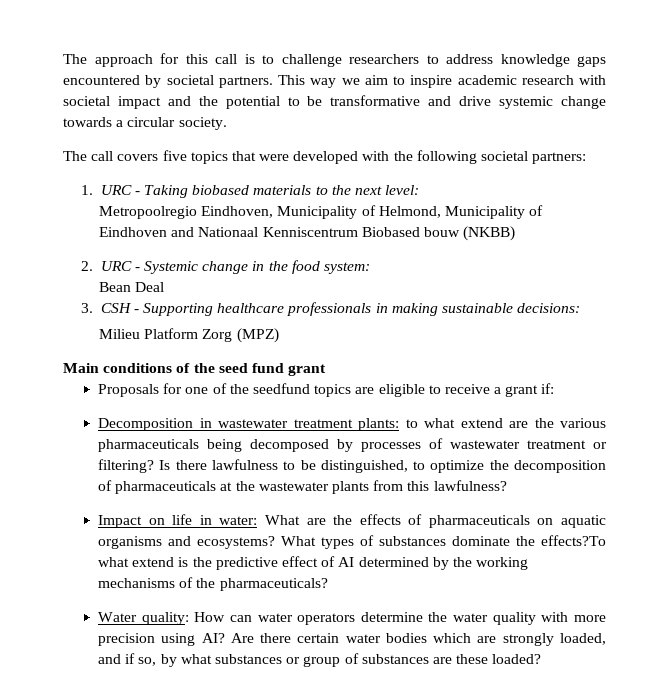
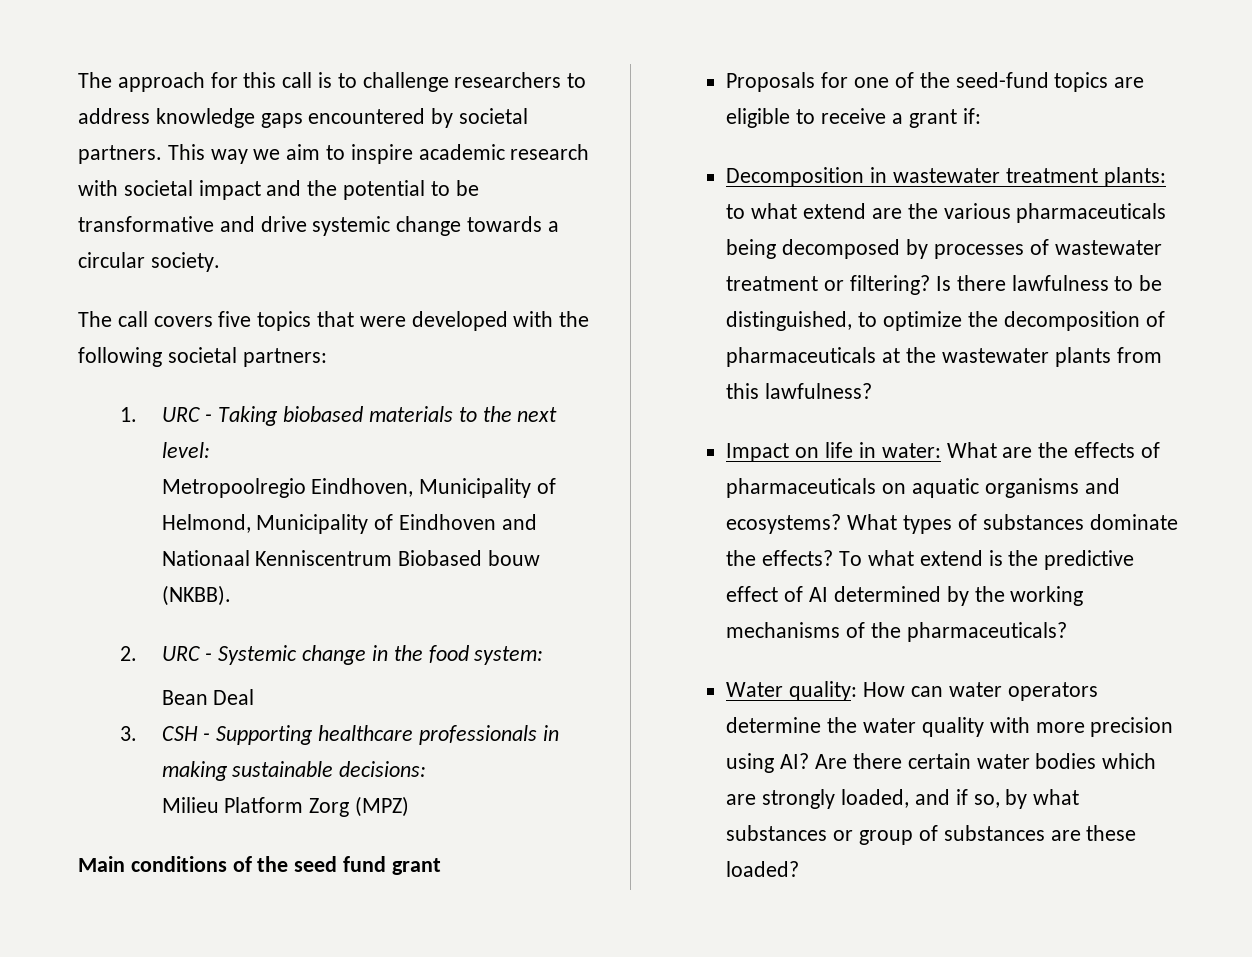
- Metropoolregio Eindhoven, Municipality of Helmond, Municipality of Eindhoven and Nationaal Kenniscentrum Biobased bouw (NKBB)
+ Metropoolregio Eindhoven, Municipality of Helmond, Municipality of Eindhoven and Nationaal Kenniscentrum Biobased bouw (NKBB).
- Proposals for one of the seedfund topics are eligible to receive a grant if:
+ Proposals for one of the seed-fund topics are eligible to receive a grant if:
- What types of substances dominate the effects?To what extend is the predictive effect of AI determined by the working mechanisms of the pharmaceuticals?
+ What types of substances dominate the effects? To what extend is the predictive effect of AI determined by the working mechanisms of the pharmaceuticals?

